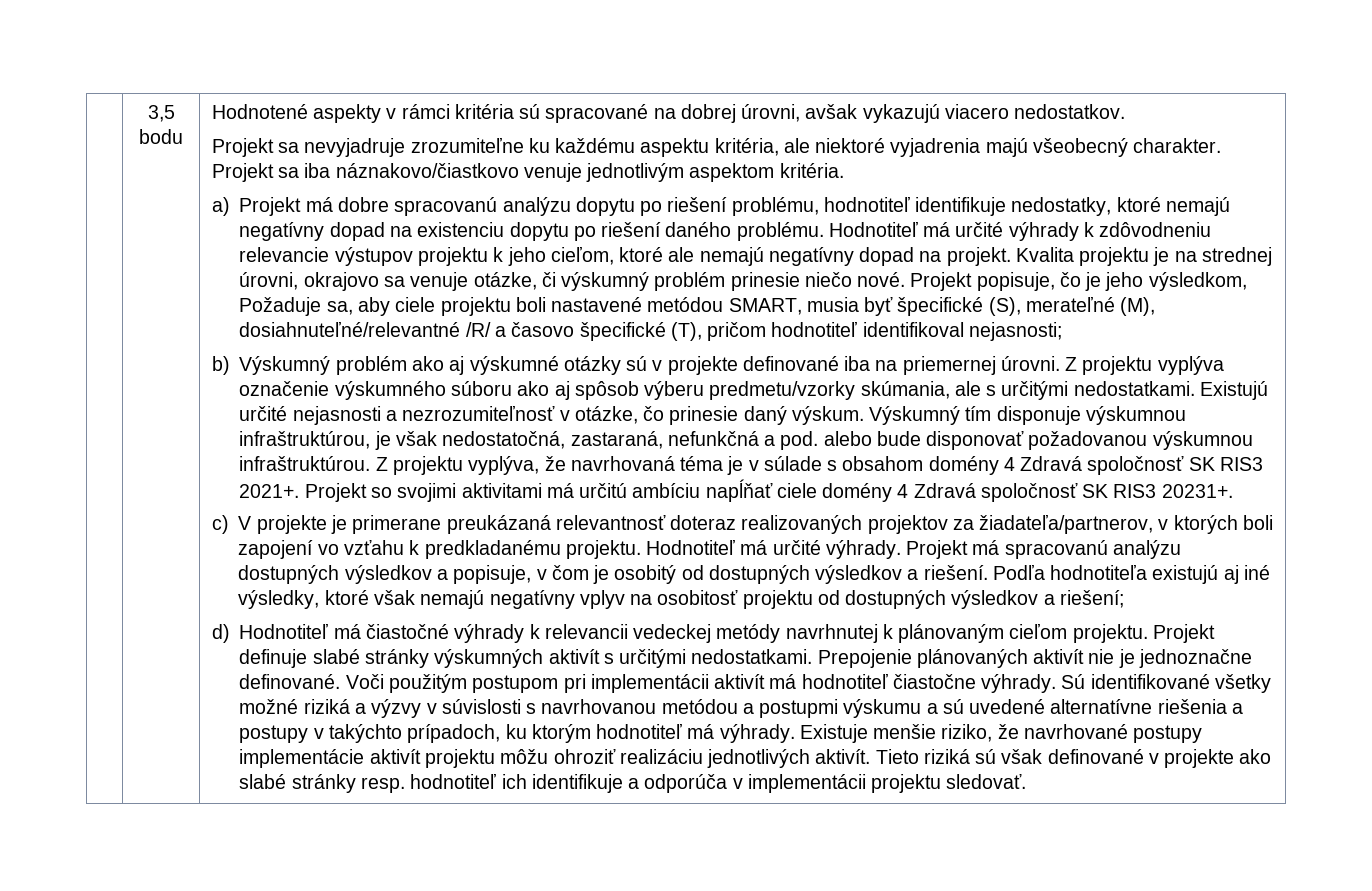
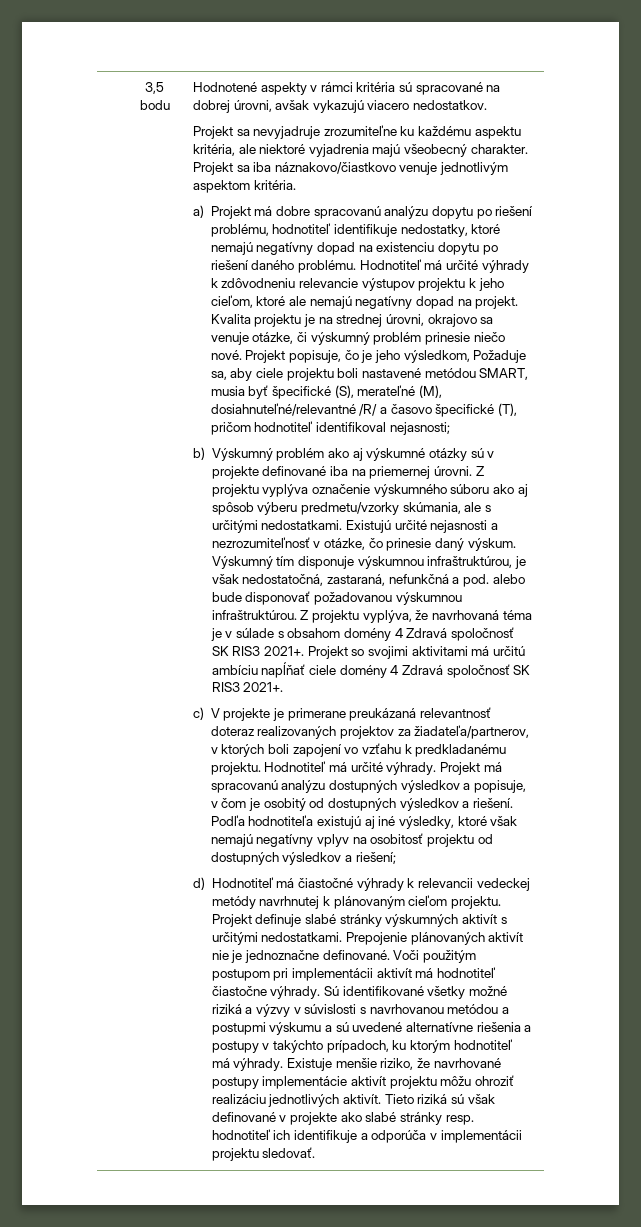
- Projekt so svojimi aktivitami má určitú ambíciu napĺňať ciele domény 4 Zdravá spoločnosť SK RIS3 20231+.
+ Projekt so svojimi aktivitami má určitú ambíciu napĺňať ciele domény 4 Zdravá spoločnosť SK RIS3 2021+.

